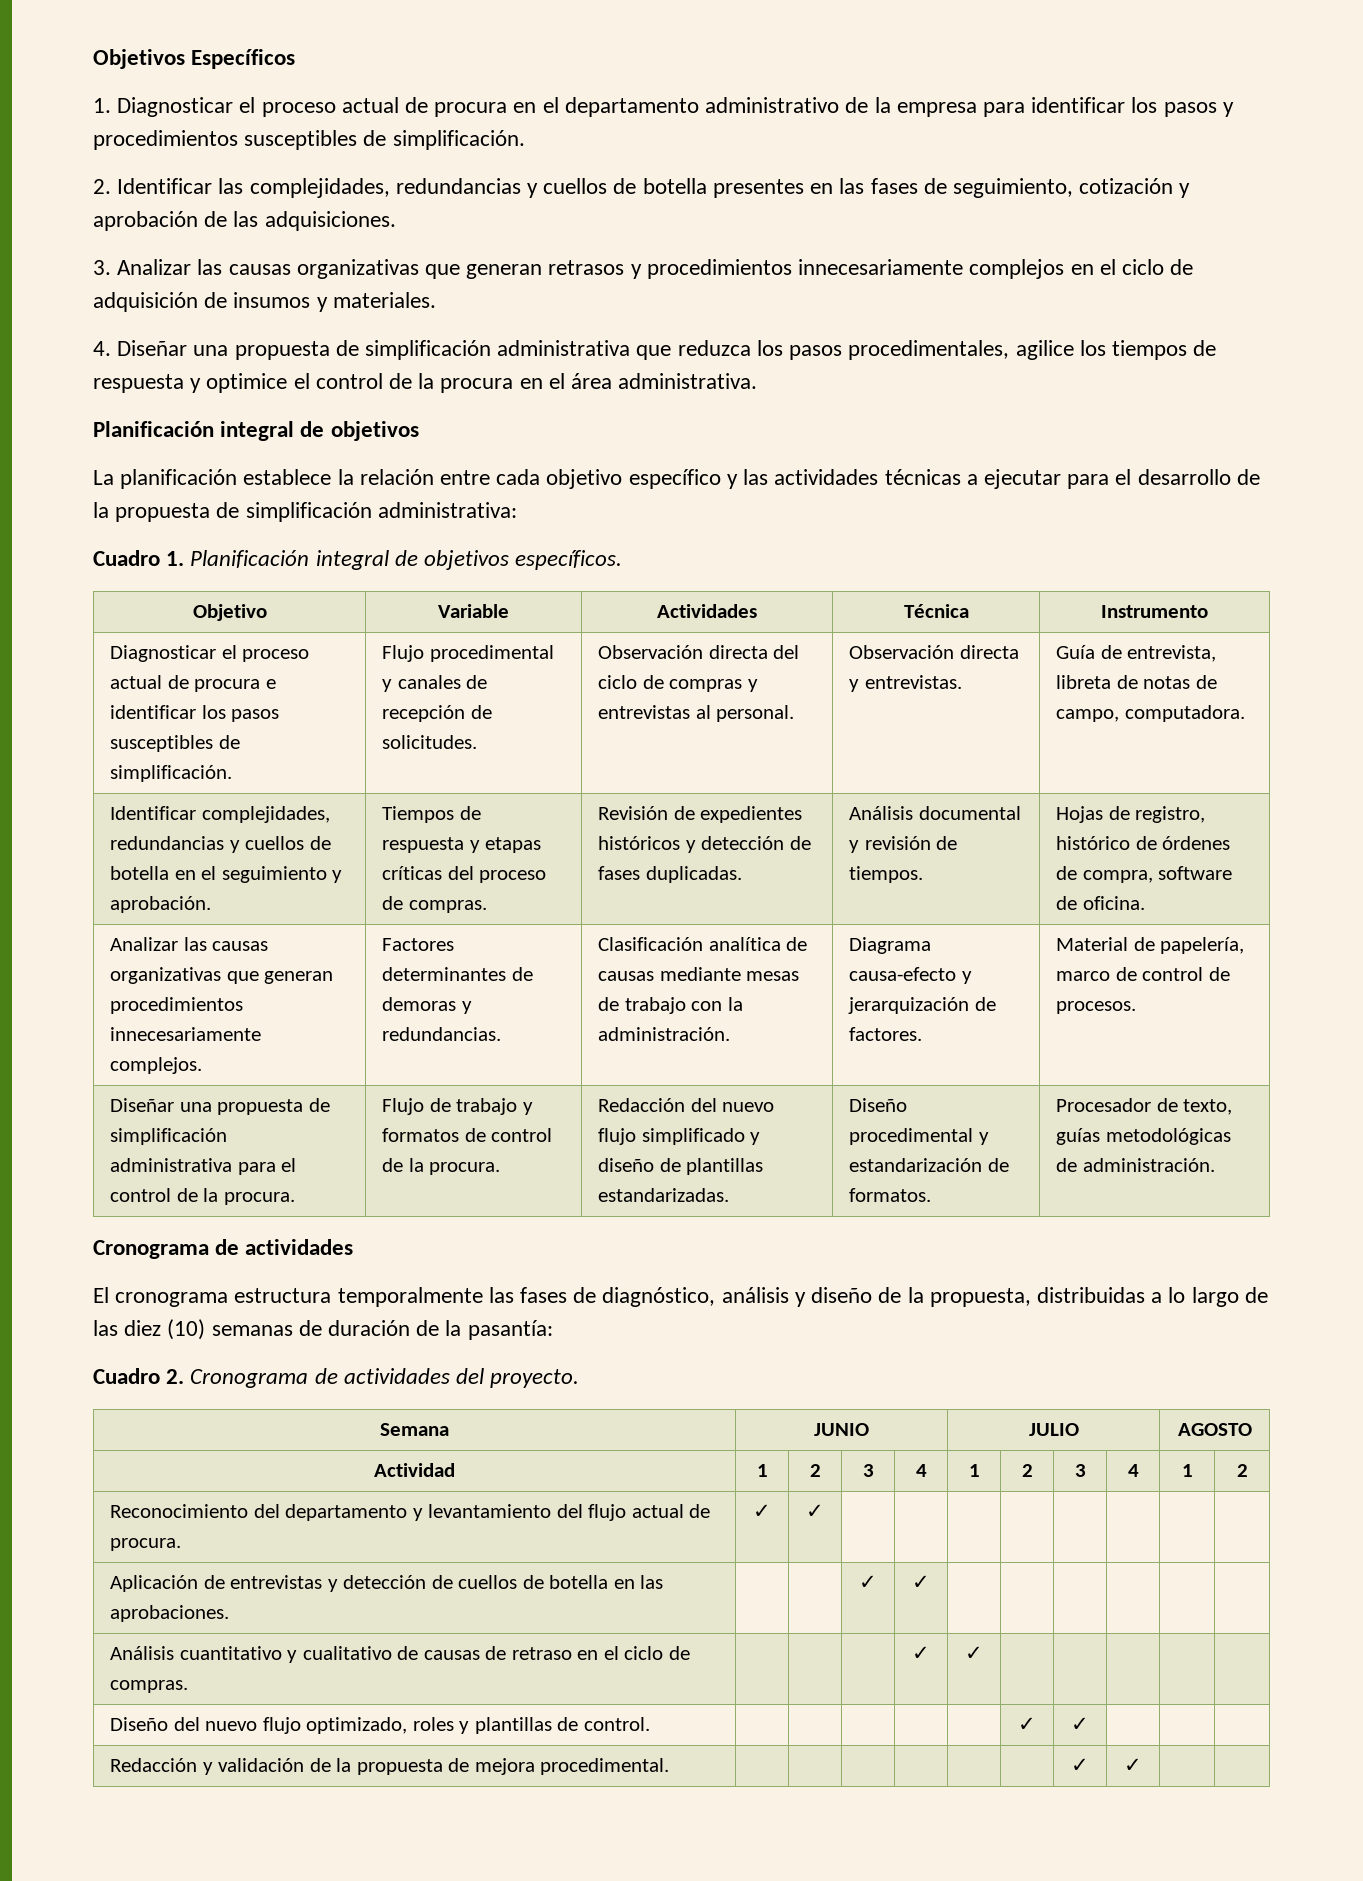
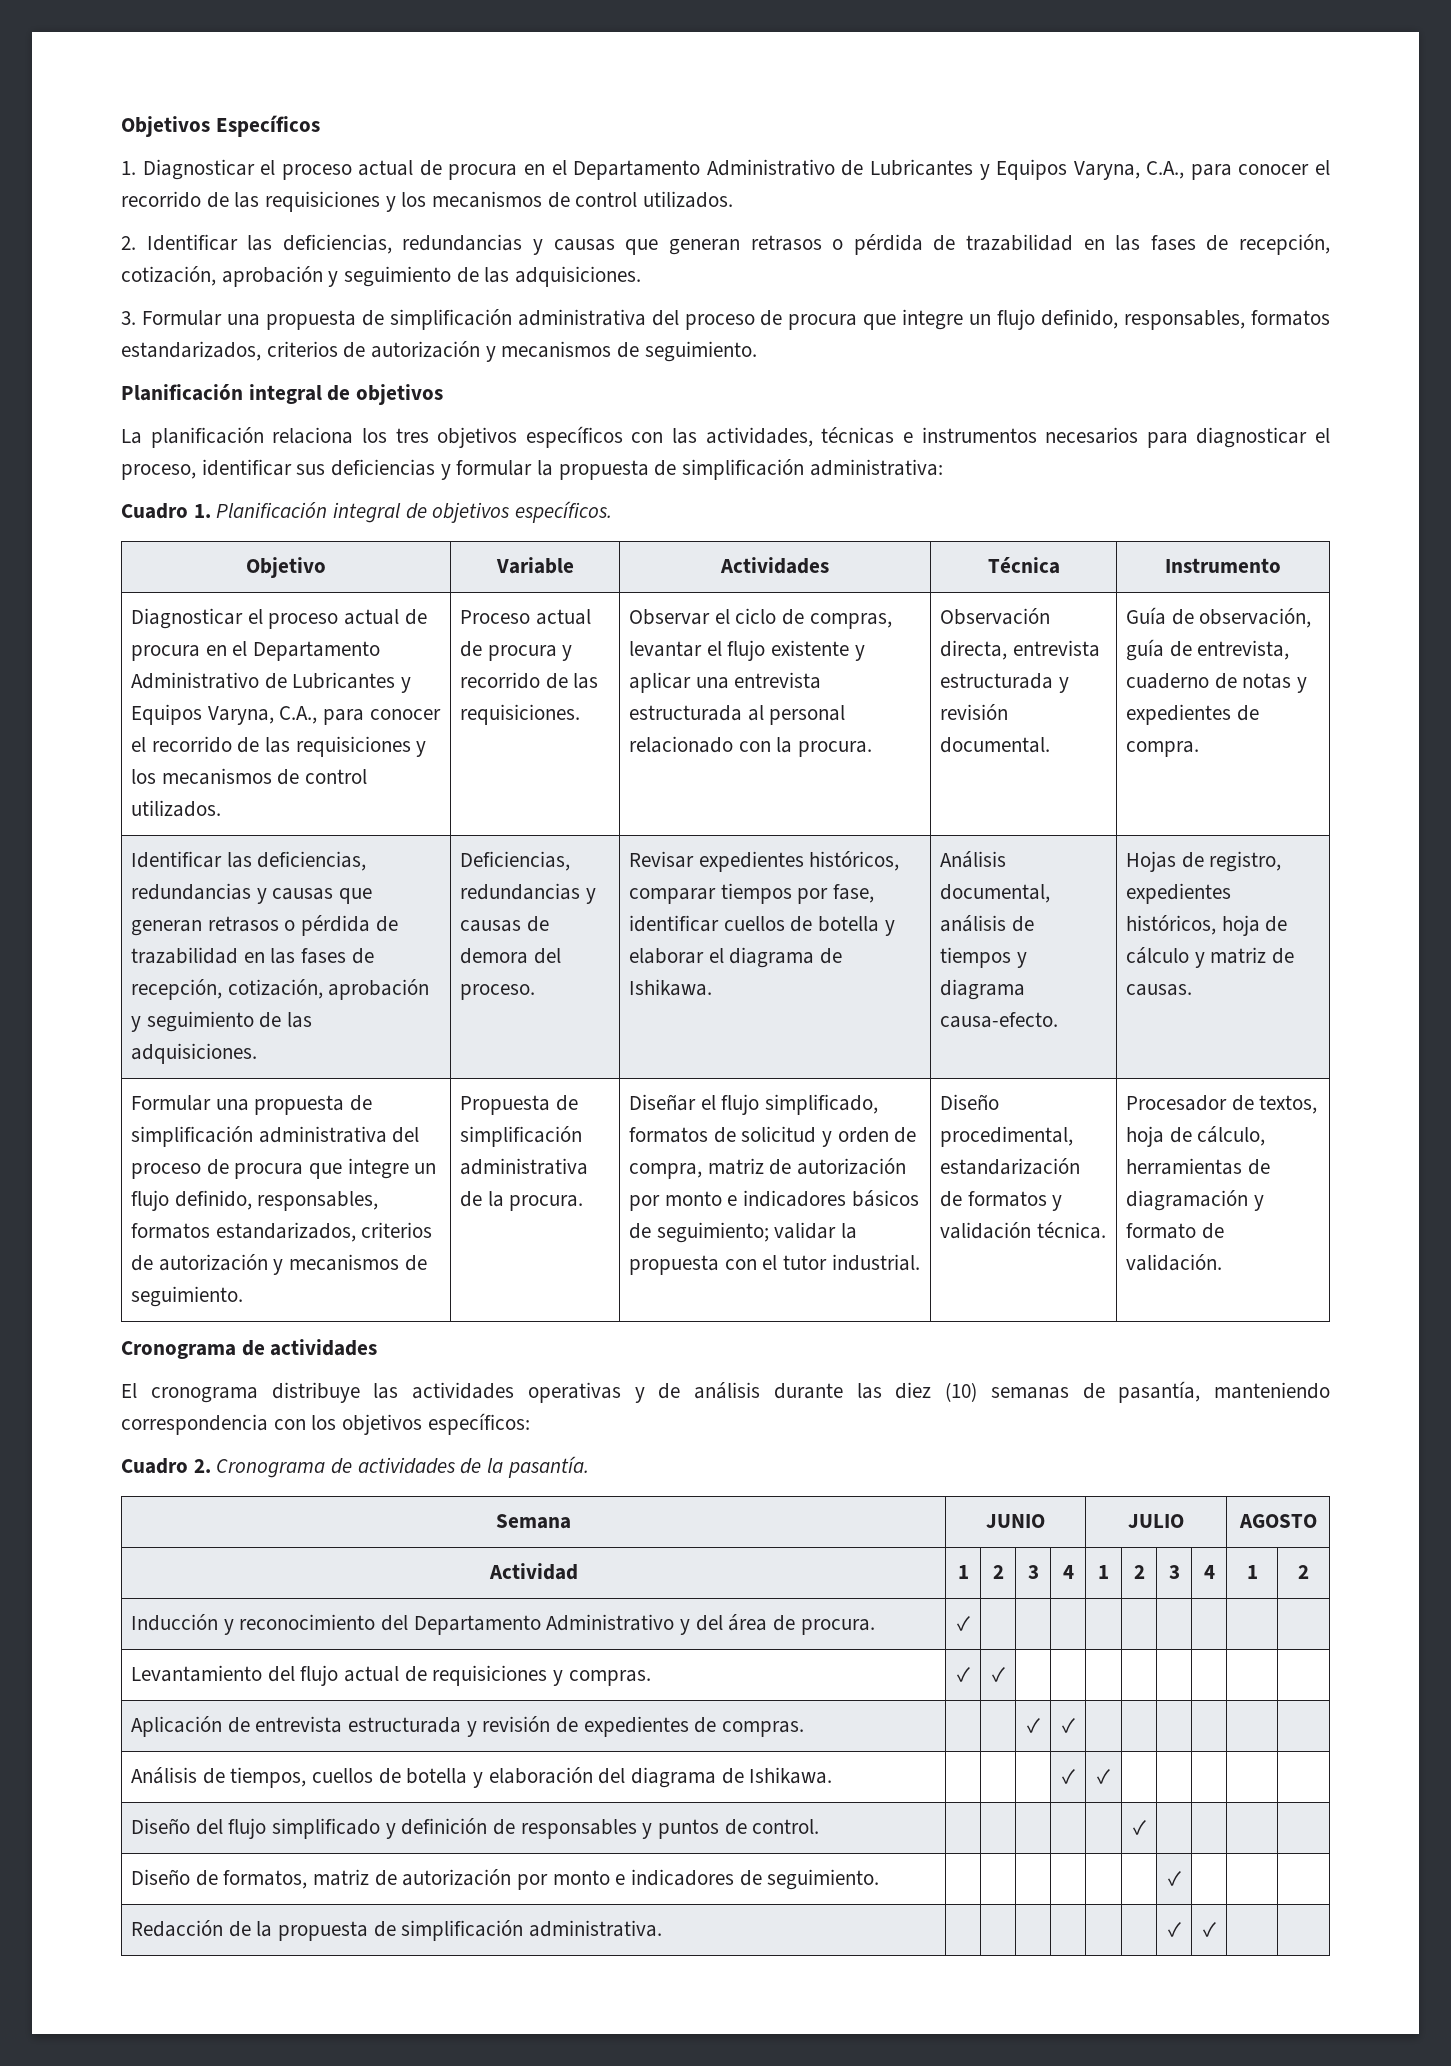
- 1. Diagnosticar el proceso actual de procura en el departamento administrativo de la empresa para identificar los pasos y procedimientos susceptibles de simplificación.
+ 1. Diagnosticar el proceso actual de procura en el Departamento Administrativo de Lubricantes y Equipos Varyna, C.A., para conocer el recorrido de las requisiciones y los mecanismos de control utilizados.
- 2. Identificar las complejidades, redundancias y cuellos de botella presentes en las fases de seguimiento, cotización y aprobación de las adquisiciones.
- 3. Analizar las causas organizativas que generan retrasos y procedimientos innecesariamente complejos en el ciclo de adquisición de insumos y materiales.
- 4. Diseñar una propuesta de simplificación administrativa que reduzca los pasos procedimentales, agilice los tiempos de respuesta y optimice el control de la procura en el área administrativa.
+ 2. Identificar las deficiencias, redundancias y causas que generan retrasos o pérdida de trazabilidad en las fases de recepción, cotización, aprobación y seguimiento de las adquisiciones.
+ 3. Formular una propuesta de simplificación administrativa del proceso de procura que integre un flujo definido, responsables, formatos estandarizados, criterios de autorización y mecanismos de seguimiento.
- La planificación establece la relación entre cada objetivo específico y las actividades técnicas a ejecutar para el desarrollo de la propuesta de simplificación administrativa:
+ La planificación relaciona los tres objetivos específicos con las actividades, técnicas e instrumentos necesarios para diagnosticar el proceso, identificar sus deficiencias y formular la propuesta de simplificación administrativa:
- Diagnosticar el proceso actual de procura e identificar los pasos susceptibles de simplificación. | Flujo procedimental y canales de recepción de solicitudes. | Observación directa del ciclo de compras y entrevistas al personal. | Observación directa y entrevistas. | Guía de entrevista, libreta de notas de campo, computadora.
- Identificar complejidades, redundancias y cuellos de botella en el seguimiento y aprobación. | Tiempos de respuesta y etapas críticas del proceso de compras. | Revisión de expedientes históricos y detección de fases duplicadas. | Análisis documental y revisión de tiempos. | Hojas de registro, histórico de órdenes de compra, software de oficina.
- Analizar las causas organizativas que generan procedimientos innecesariamente complejos. | Factores determinantes de demoras y redundancias. | Clasificación analítica de causas mediante mesas de trabajo con la administración. | Diagrama causa-efecto y jerarquización de factores. | Material de papelería, marco de control de procesos.
- Diseñar una propuesta de simplificación administrativa para el control de la procura. | Flujo de trabajo y formatos de control de la procura. | Redacción del nuevo flujo simplificado y diseño de plantillas estandarizadas. | Diseño procedimental y estandarización de formatos. | Procesador de texto, guías metodológicas de administración.
+ Diagnosticar el proceso actual de procura en el Departamento Administrativo de Lubricantes y Equipos Varyna, C.A., para conocer el recorrido de las requisiciones y los mecanismos de control utilizados. | Proceso actual de procura y recorrido de las requisiciones. | Observar el ciclo de compras, levantar el flujo existente y aplicar una entrevista estructurada al personal relacionado con la procura. | Observación directa, entrevista estructurada y revisión documental. | Guía de observación, guía de entrevista, cuaderno de notas y expedientes de compra.
+ Identificar las deficiencias, redundancias y causas que generan retrasos o pérdida de trazabilidad en las fases de recepción, cotización, aprobación y seguimiento de las adquisiciones. | Deficiencias, redundancias y causas de demora del proceso. | Revisar expedientes históricos, comparar tiempos por fase, identificar cuellos de botella y elaborar el diagrama de Ishikawa. | Análisis documental, análisis de tiempos y diagrama causa-efecto. | Hojas de registro, expedientes históricos, hoja de cálculo y matriz de causas.
+ Formular una propuesta de simplificación administrativa del proceso de procura que integre un flujo definido, responsables, formatos estandarizados, criterios de autorización y mecanismos de seguimiento. | Propuesta de simplificación administrativa de la procura. | Diseñar el flujo simplificado, formatos de solicitud y orden de compra, matriz de autorización por monto e indicadores básicos de seguimiento; validar la propuesta con el tutor industrial. | Diseño procedimental, estandarización de formatos y validación técnica. | Procesador de textos, hoja de cálculo, herramientas de diagramación y formato de validación.
- El cronograma estructura temporalmente las fases de diagnóstico, análisis y diseño de la propuesta, distribuidas a lo largo de las diez (10) semanas de duración de la pasantía:
+ El cronograma distribuye las actividades operativas y de análisis durante las diez (10) semanas de pasantía, manteniendo correspondencia con los objetivos específicos:
- Cuadro 2. Cronograma de actividades del proyecto.
+ Cuadro 2. Cronograma de actividades de la pasantía.
- Reconocimiento del departamento y levantamiento del flujo actual de procura. | ✓ | ✓ | | | | | | | |
+ Inducción y reconocimiento del Departamento Administrativo y del área de procura. | ✓ | | | | | | | | |
+ Levantamiento del flujo actual de requisiciones y compras. | ✓ | ✓ | | | | | | | |
- Aplicación de entrevistas y detección de cuellos de botella en las aprobaciones. | | | ✓ | ✓ | | | | | |
- Análisis cuantitativo y cualitativo de causas de retraso en el ciclo de compras. | | | | ✓ | ✓ | | | | |
- Diseño del nuevo flujo optimizado, roles y plantillas de control. | | | | | | ✓ | ✓ | | |
+ Aplicación de entrevista estructurada y revisión de expedientes de compras. | | | ✓ | ✓ | | | | | |
+ Análisis de tiempos, cuellos de botella y elaboración del diagrama de Ishikawa. | | | | ✓ | ✓ | | | | |
+ Diseño del flujo simplificado y definición de responsables y puntos de control. | | | | | | ✓ | | | |
+ Diseño de formatos, matriz de autorización por monto e indicadores de seguimiento. | | | | | | | ✓ | | |
- Redacción y validación de la propuesta de mejora procedimental. | | | | | | | ✓ | ✓ | |
+ Redacción de la propuesta de simplificación administrativa. | | | | | | | ✓ | ✓ | |

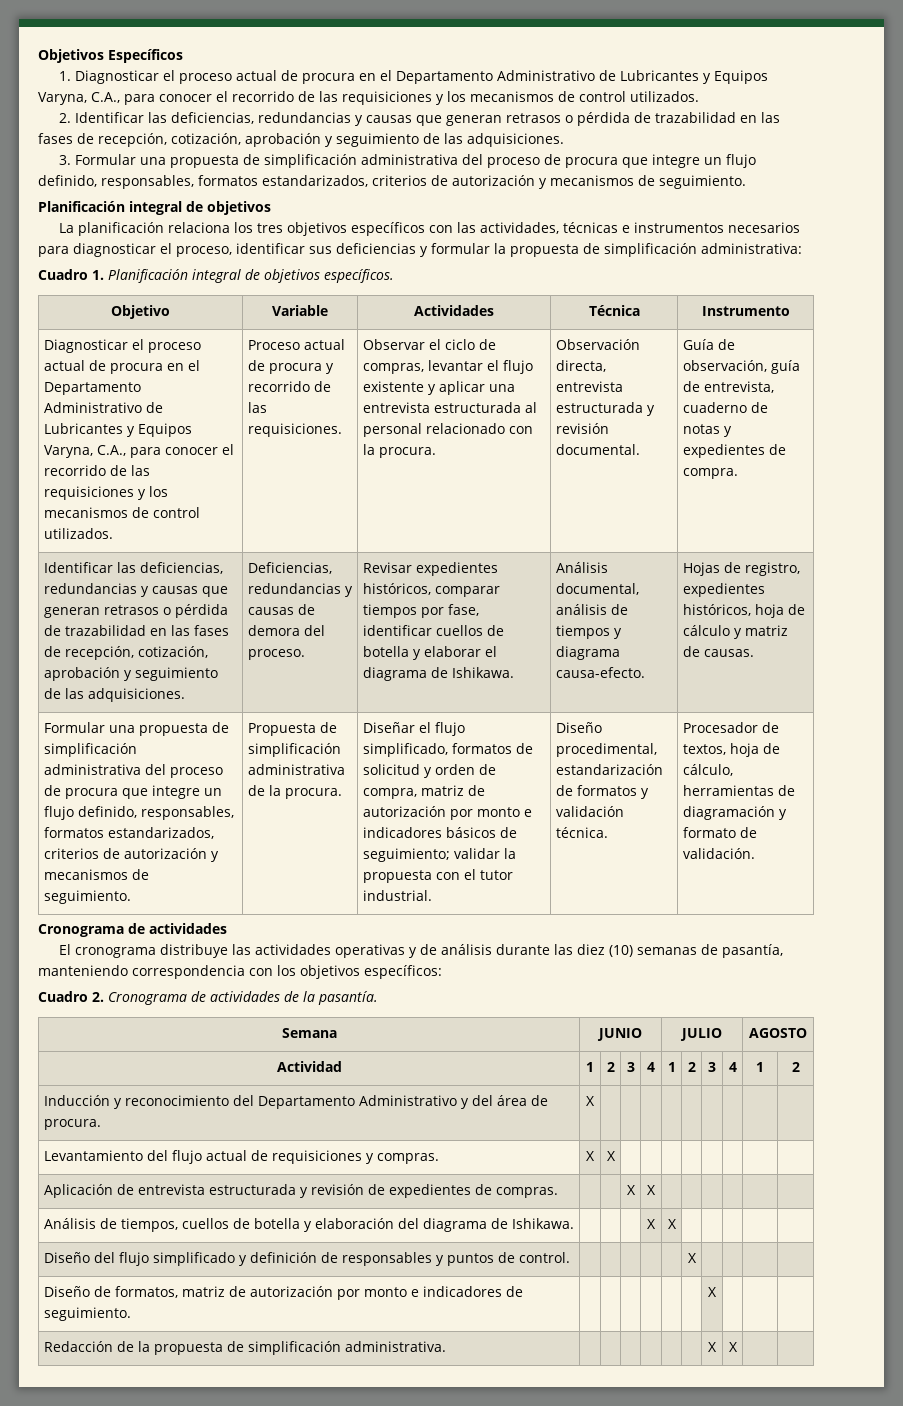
- Inducción y reconocimiento del Departamento Administrativo y del área de procura. | ✓ | | | | | | | | |
+ Inducción y reconocimiento del Departamento Administrativo y del área de procura. | X | | | | | | | | |
- Levantamiento del flujo actual de requisiciones y compras. | ✓ | ✓ | | | | | | | |
+ Levantamiento del flujo actual de requisiciones y compras. | X | X | | | | | | | |
- Aplicación de entrevista estructurada y revisión de expedientes de compras. | | | ✓ | ✓ | | | | | |
+ Aplicación de entrevista estructurada y revisión de expedientes de compras. | | | X | X | | | | | |
- Análisis de tiempos, cuellos de botella y elaboración del diagrama de Ishikawa. | | | | ✓ | ✓ | | | | |
+ Análisis de tiempos, cuellos de botella y elaboración del diagrama de Ishikawa. | | | | X | X | | | | |
- Diseño del flujo simplificado y definición de responsables y puntos de control. | | | | | | ✓ | | | |
+ Diseño del flujo simplificado y definición de responsables y puntos de control. | | | | | | X | | | |
- Diseño de formatos, matriz de autorización por monto e indicadores de seguimiento. | | | | | | | ✓ | | |
+ Diseño de formatos, matriz de autorización por monto e indicadores de seguimiento. | | | | | | | X | | |
- Redacción de la propuesta de simplificación administrativa. | | | | | | | ✓ | ✓ | |
+ Redacción de la propuesta de simplificación administrativa. | | | | | | | X | X | |

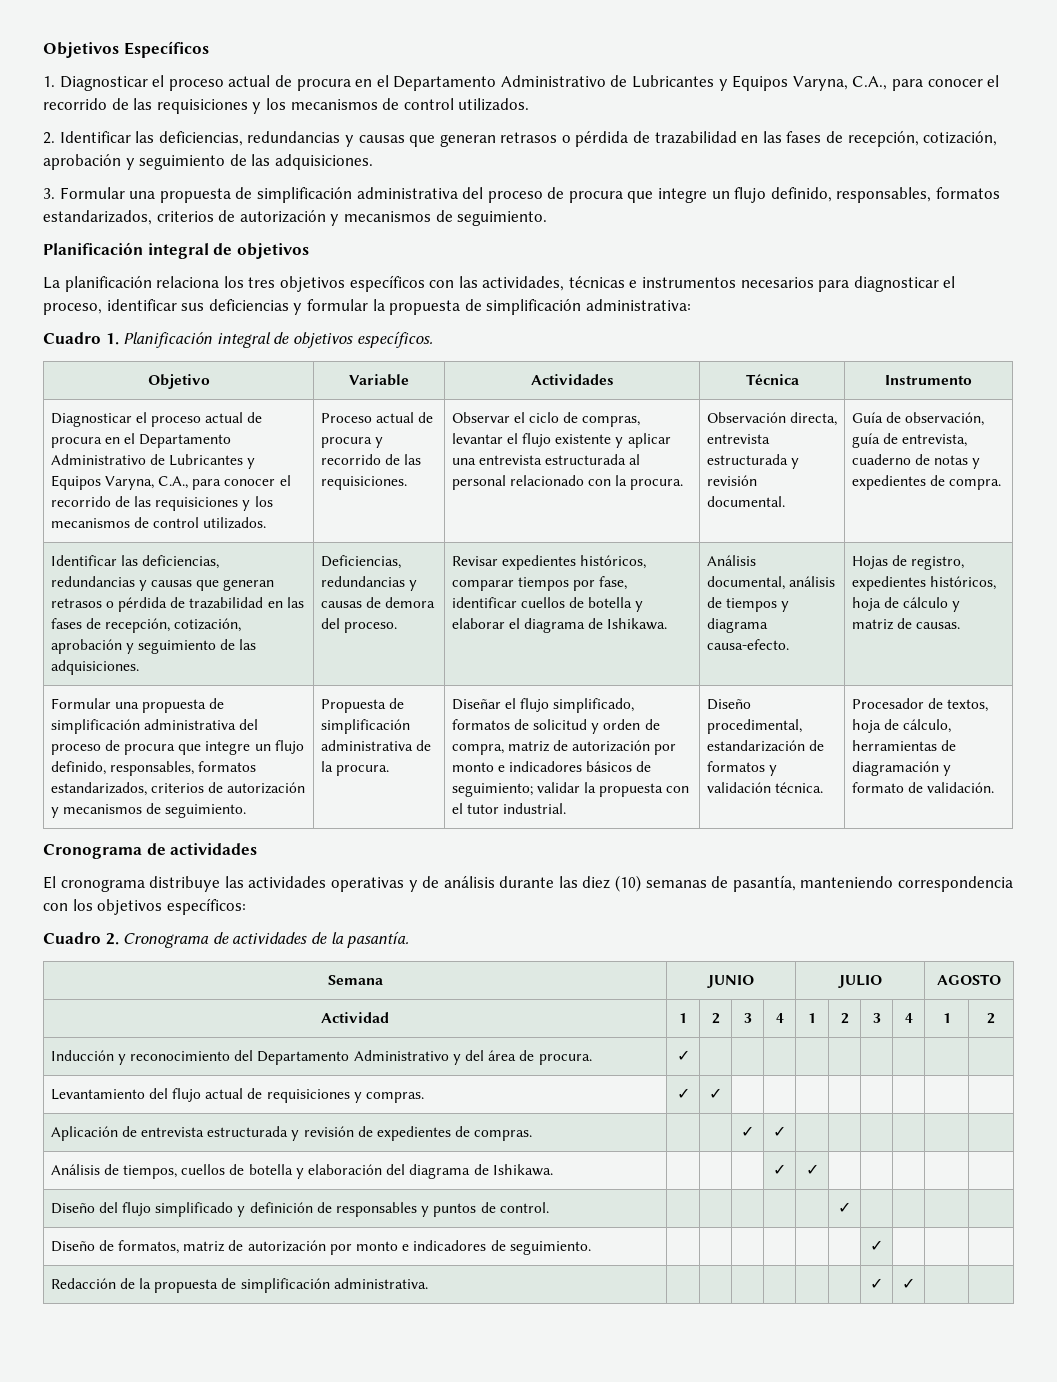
- Inducción y reconocimiento del Departamento Administrativo y del área de procura. | X | | | | | | | | |
+ Inducción y reconocimiento del Departamento Administrativo y del área de procura. | ✓ | | | | | | | | |
- Levantamiento del flujo actual de requisiciones y compras. | X | X | | | | | | | |
+ Levantamiento del flujo actual de requisiciones y compras. | ✓ | ✓ | | | | | | | |
- Aplicación de entrevista estructurada y revisión de expedientes de compras. | | | X | X | | | | | |
+ Aplicación de entrevista estructurada y revisión de expedientes de compras. | | | ✓ | ✓ | | | | | |
- Análisis de tiempos, cuellos de botella y elaboración del diagrama de Ishikawa. | | | | X | X | | | | |
+ Análisis de tiempos, cuellos de botella y elaboración del diagrama de Ishikawa. | | | | ✓ | ✓ | | | | |
- Diseño del flujo simplificado y definición de responsables y puntos de control. | | | | | | X | | | |
+ Diseño del flujo simplificado y definición de responsables y puntos de control. | | | | | | ✓ | | | |
- Diseño de formatos, matriz de autorización por monto e indicadores de seguimiento. | | | | | | | X | | |
+ Diseño de formatos, matriz de autorización por monto e indicadores de seguimiento. | | | | | | | ✓ | | |
- Redacción de la propuesta de simplificación administrativa. | | | | | | | X | X | |
+ Redacción de la propuesta de simplificación administrativa. | | | | | | | ✓ | ✓ | |

